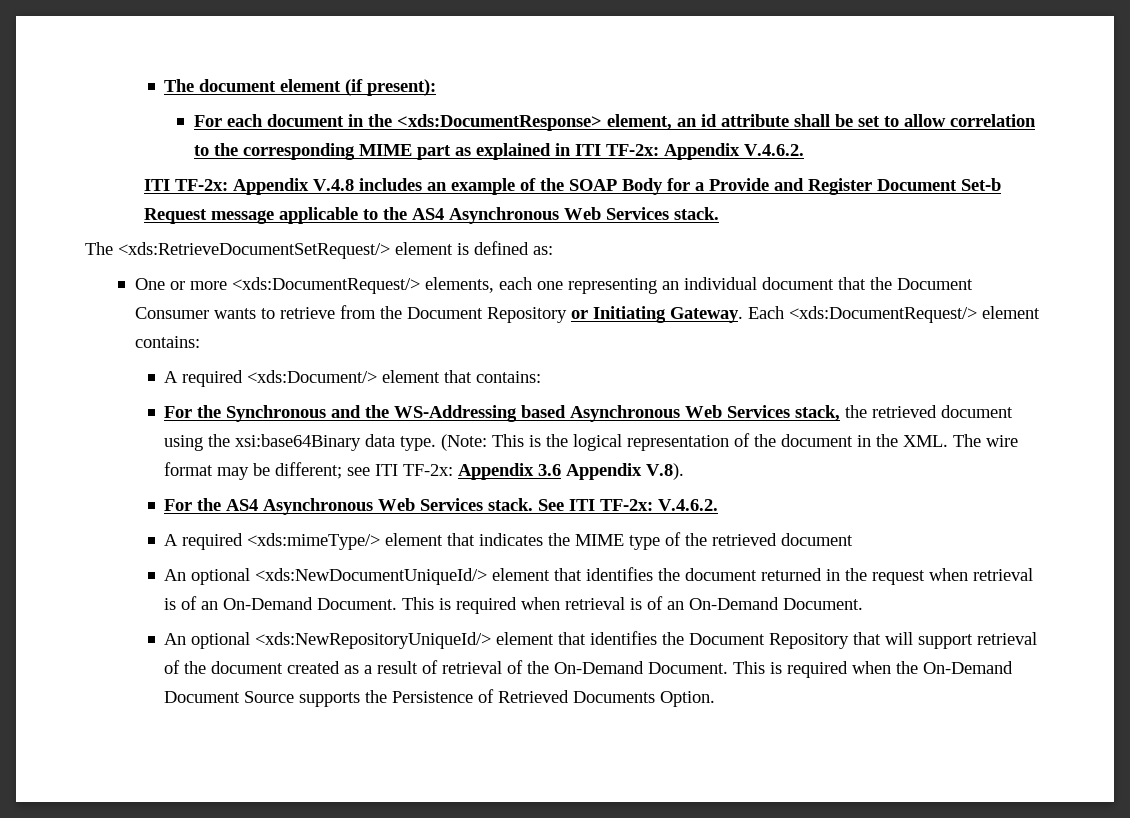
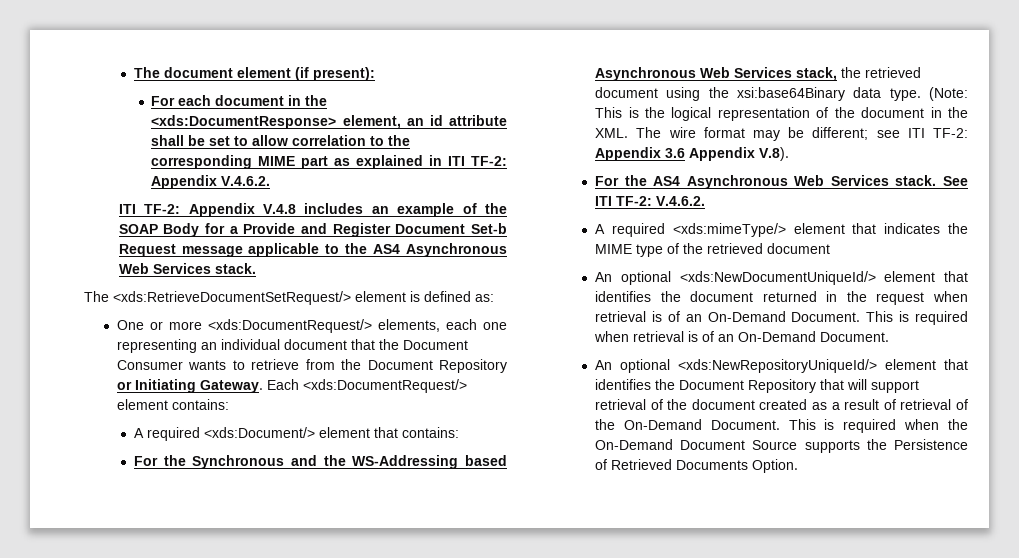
- For each document in the <xds:DocumentResponse> element, an id attribute shall be set to allow correlation to the corresponding MIME part as explained in ITI TF-2x: Appendix V.4.6.2.
+ For each document in the <xds:DocumentResponse> element, an id attribute shall be set to allow correlation to the corresponding MIME part as explained in ITI TF-2: Appendix V.4.6.2.
- ITI TF-2x: Appendix V.4.8 includes an example of the SOAP Body for a Provide and Register Document Set-b Request message applicable to the AS4 Asynchronous Web Services stack.
+ ITI TF-2: Appendix V.4.8 includes an example of the SOAP Body for a Provide and Register Document Set-b Request message applicable to the AS4 Asynchronous Web Services stack.
- (Note: This is the logical representation of the document in the XML. The wire format may be different; see ITI TF-2x: Appendix 3.6 Appendix V.8).
+ (Note: This is the logical representation of the document in the XML. The wire format may be different; see ITI TF-2: Appendix 3.6 Appendix V.8).
- See ITI TF-2x: V.4.6.2.
+ See ITI TF-2: V.4.6.2.

